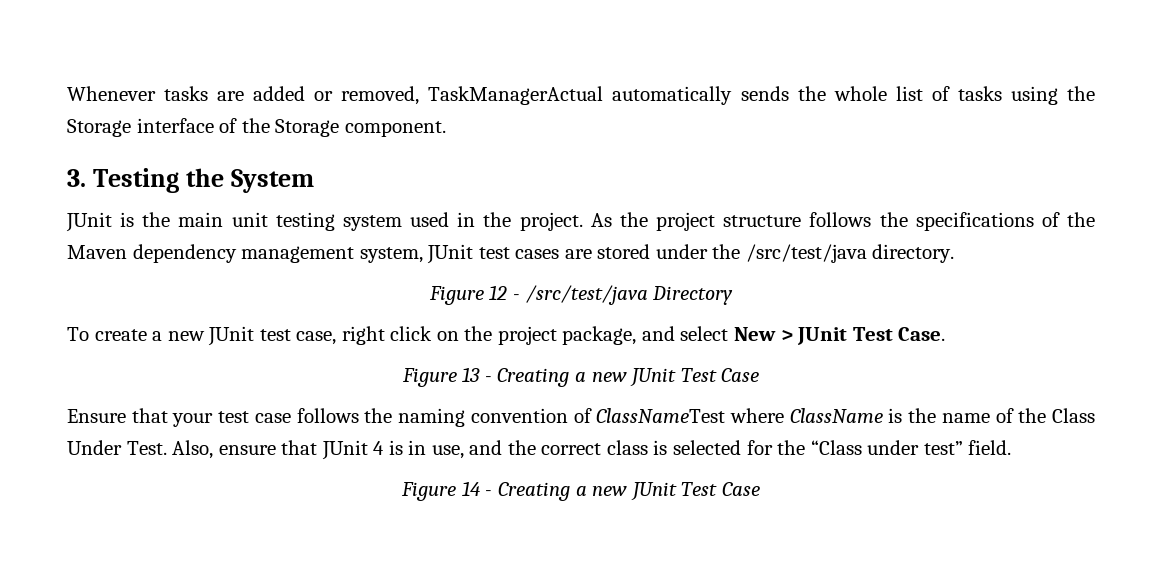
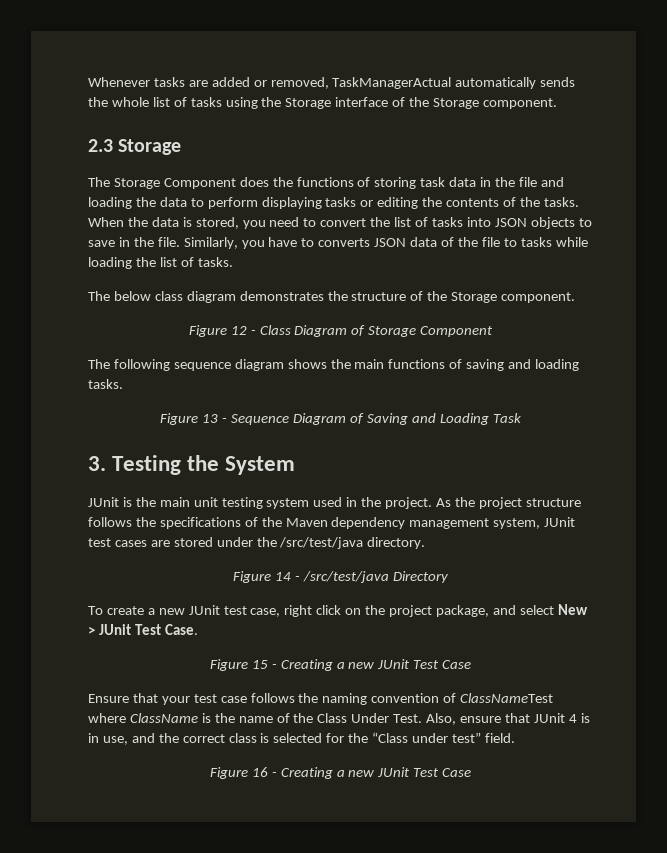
+ 2.3 Storage
+ The Storage Component does the functions of storing task data in the file and loading the data to perform displaying tasks or editing the contents of the tasks. When the data is stored, you need to convert the list of tasks into JSON objects to save in the file. Similarly, you have to converts JSON data of the file to tasks while loading the list of tasks.
+ The below class diagram demonstrates the structure of the Storage component.
+ Figure 12 - Class Diagram of Storage Component
+ The following sequence diagram shows the main functions of saving and loading tasks.
+ Figure 13 - Sequence Diagram of Saving and Loading Task
- Figure 12 - /src/test/java Directory
+ Figure 14 - /src/test/java Directory
- Figure 13 - Creating a new JUnit Test Case
+ Figure 15 - Creating a new JUnit Test Case
- Figure 14 - Creating a new JUnit Test Case
+ Figure 16 - Creating a new JUnit Test Case

